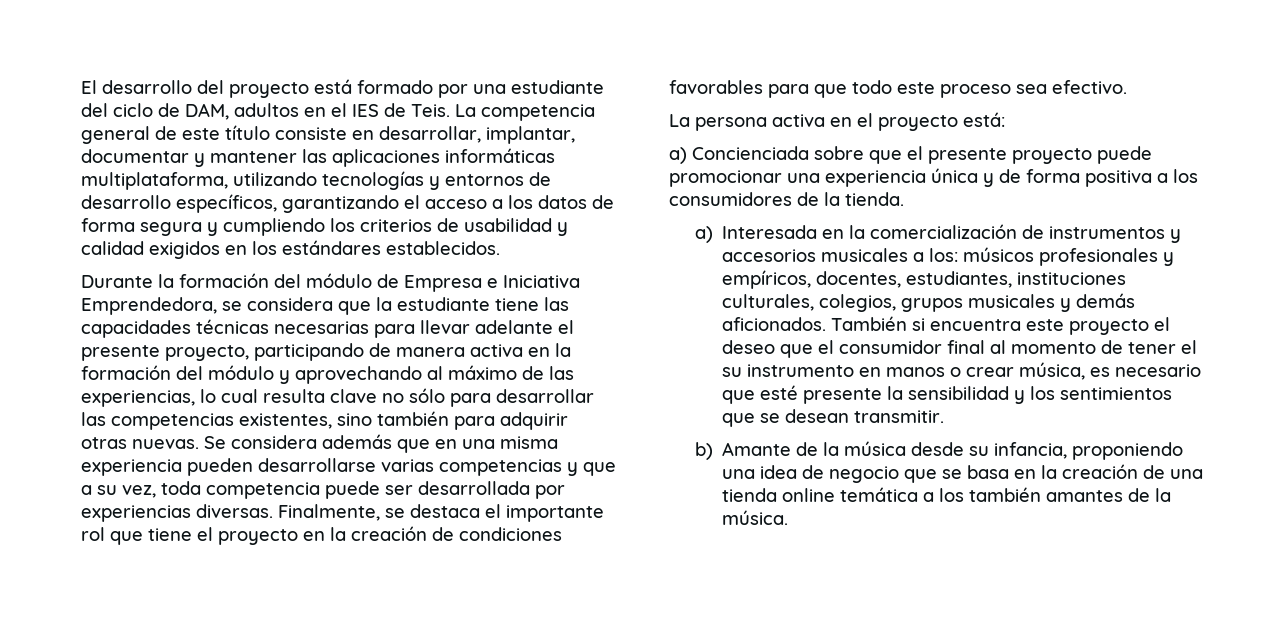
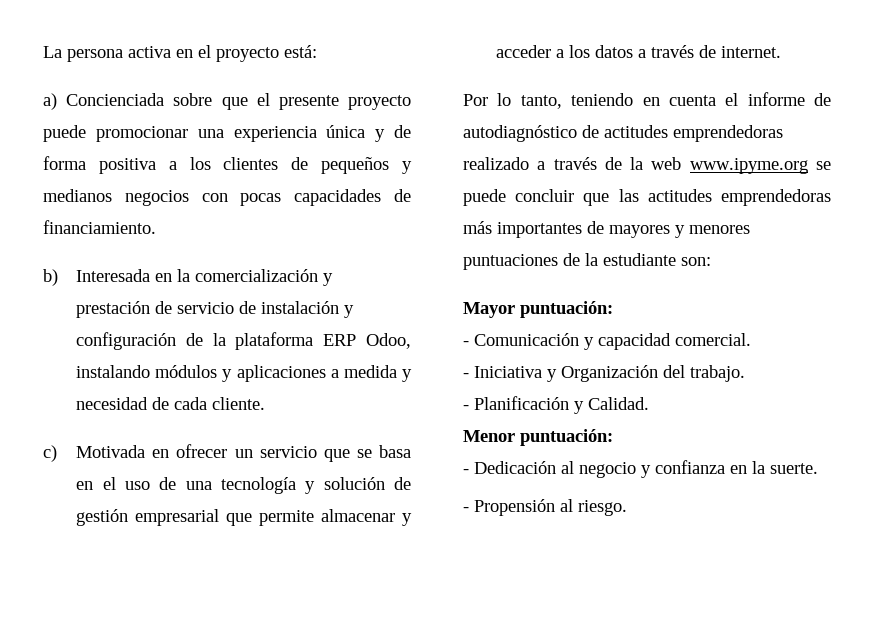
- El desarrollo del proyecto está formado por una estudiante del ciclo de DAM, adultos en el IES de Teis. La competencia general de este título consiste en desarrollar, implantar, documentar y mantener las aplicaciones informáticas multiplataforma, utilizando tecnologías y entornos de desarrollo específicos, garantizando el acceso a los datos de forma segura y cumpliendo los criterios de usabilidad y calidad exigidos en los estándares establecidos.
- Durante la formación del módulo de Empresa e Iniciativa Emprendedora, se considera que la estudiante tiene las capacidades técnicas necesarias para llevar adelante el presente proyecto, participando de manera activa en la formación del módulo y aprovechando al máximo de las experiencias, lo cual resulta clave no sólo para desarrollar las competencias existentes, sino también para adquirir otras nuevas. Se considera además que en una misma experiencia pueden desarrollarse varias competencias y que a su vez, toda competencia puede ser desarrollada por experiencias diversas. Finalmente, se destaca el importante rol que tiene el proyecto en la creación de condiciones favorables para que todo este proceso sea efectivo.
- a) Concienciada sobre que el presente proyecto puede promocionar una experiencia única y de forma positiva a los consumidores de la tienda.
- a) Interesada en la comercialización de instrumentos y accesorios musicales a los: músicos profesionales y empíricos, docentes, estudiantes, instituciones culturales, colegios, grupos musicales y demás aficionados. También si encuentra este proyecto el deseo que el consumidor final al momento de tener el su instrumento en manos o crear música, es necesario que esté presente la sensibilidad y los sentimientos que se desean transmitir.
- b) Amante de la música desde su infancia, proponiendo una idea de negocio que se basa en la creación de una tienda online temática a los también amantes de la música.
+ a) Concienciada sobre que el presente proyecto puede promocionar una experiencia única y de forma positiva a los clientes de pequeños y medianos negocios con pocas capacidades de financiamiento.
+ b) Interesada en la comercialización y prestación de servicio de instalación y configuración de la plataforma ERP Odoo, instalando módulos y aplicaciones a medida y necesidad de cada cliente.
+ c) Motivada en ofrecer un servicio que se basa en el uso de una tecnología y solución de gestión empresarial que permite almacenar y acceder a los datos a través de internet.
+ Por lo tanto, teniendo en cuenta el informe de autodiagnóstico de actitudes emprendedoras realizado a través de la web www.ipyme.org se puede concluir que las actitudes emprendedoras más importantes de mayores y menores puntuaciones de la estudiante son:
+ Mayor puntuación:
+ - Comunicación y capacidad comercial.
+ - Iniciativa y Organización del trabajo.
+ - Planificación y Calidad.
+ Menor puntuación:
+ - Dedicación al negocio y confianza en la suerte.
+ - Propensión al riesgo.

